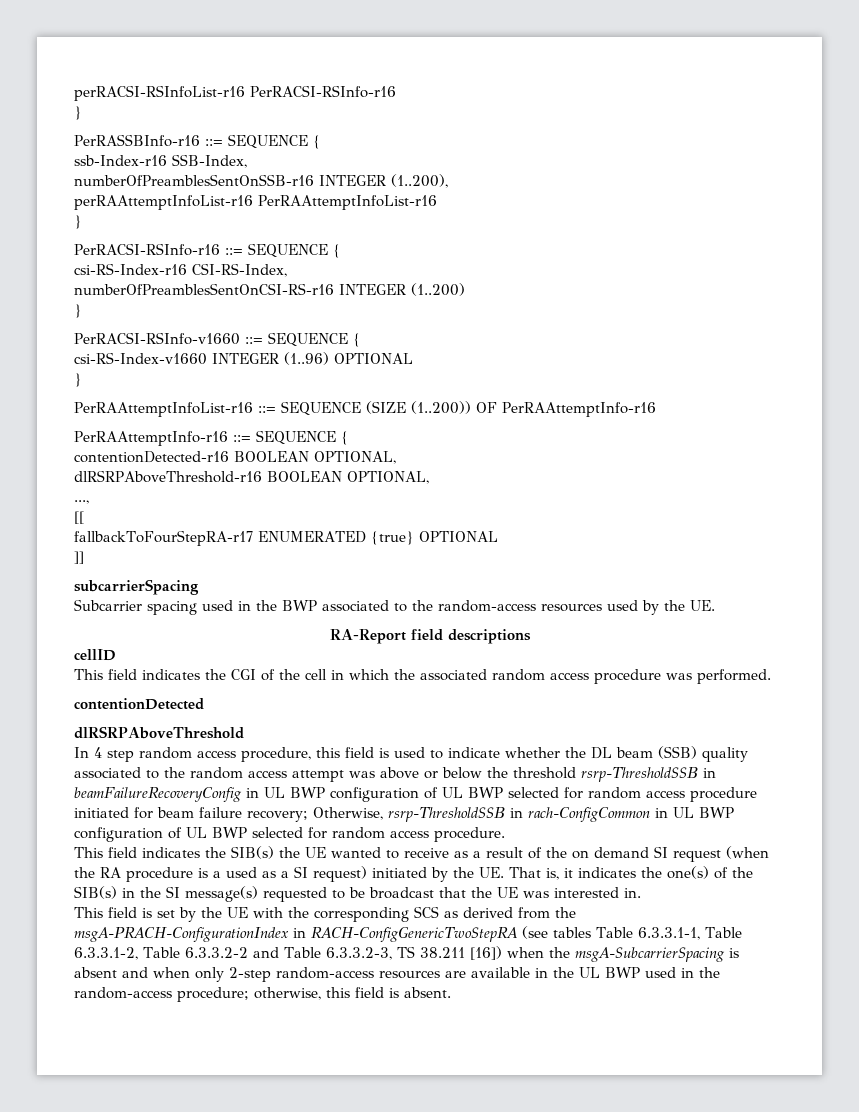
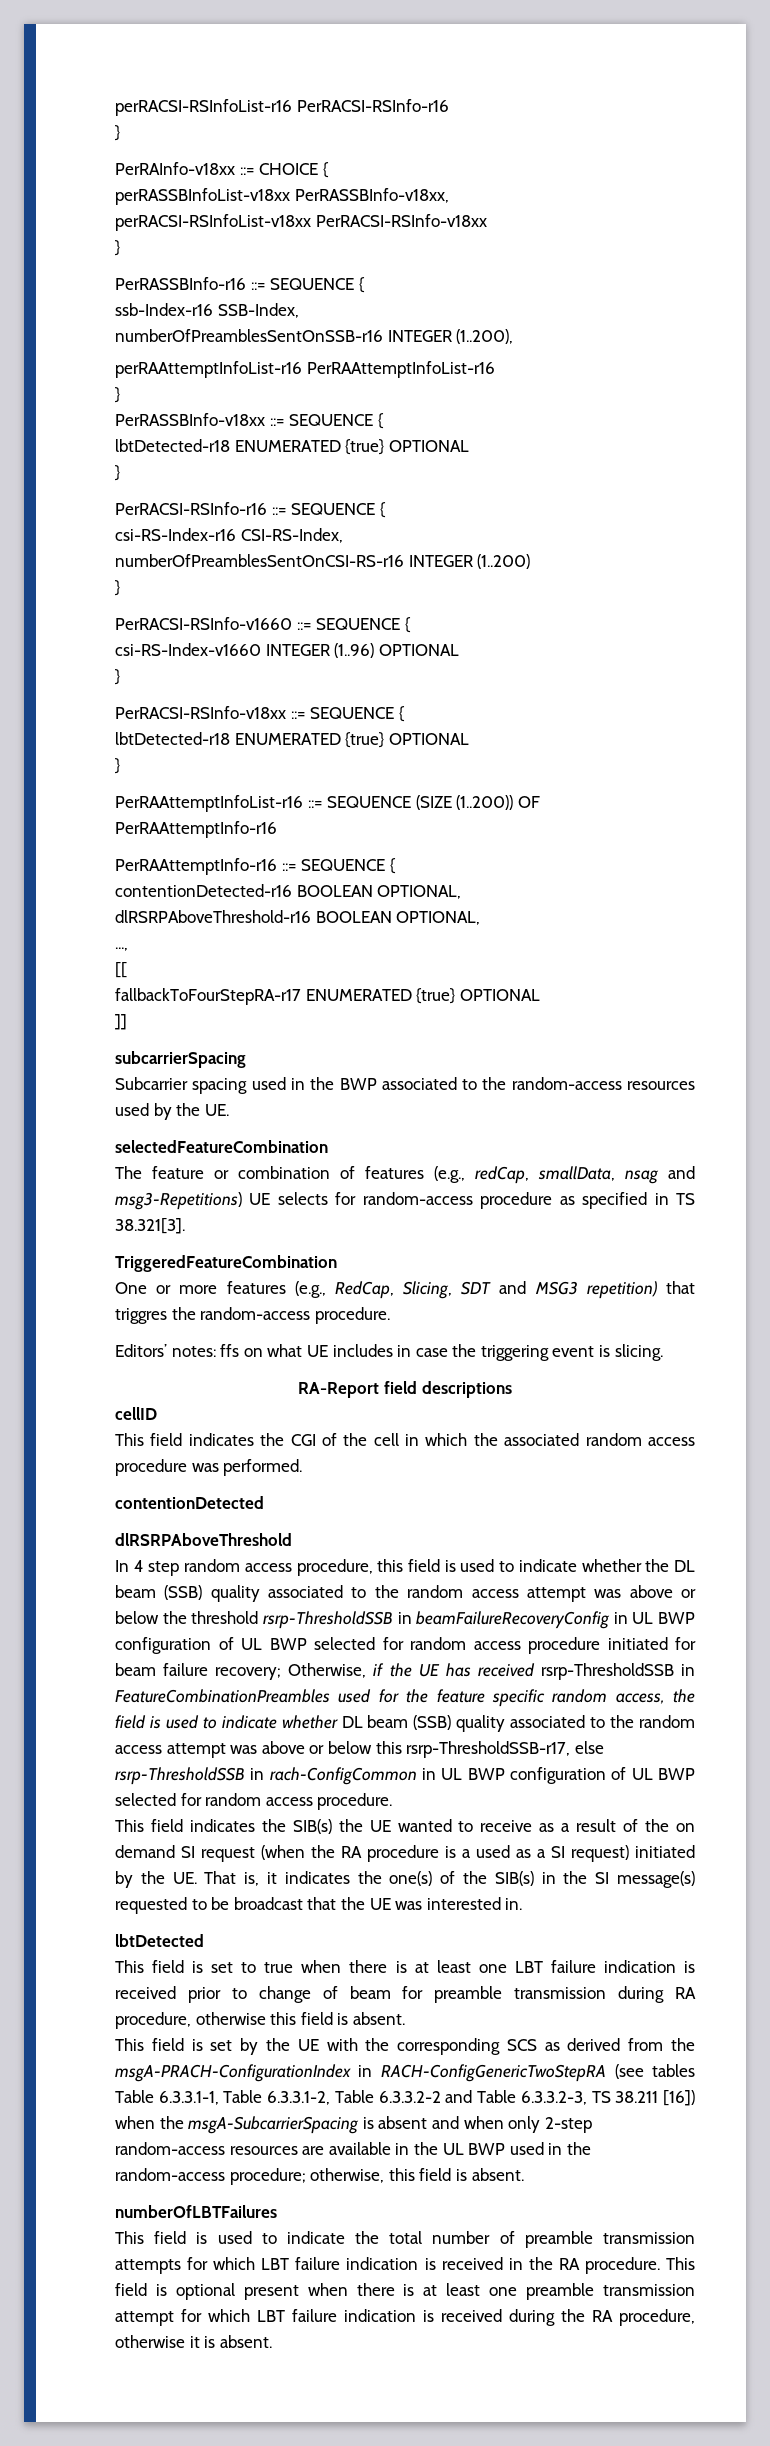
+ PerRAInfo-v18xx ::= CHOICE {
+ perRASSBInfoList-v18xx PerRASSBInfo-v18xx,
+ perRACSI-RSInfoList-v18xx PerRACSI-RSInfo-v18xx
+ }
+ PerRASSBInfo-v18xx ::= SEQUENCE {
+ lbtDetected-r18 ENUMERATED {true} OPTIONAL
+ }
+ PerRACSI-RSInfo-v18xx ::= SEQUENCE {
+ lbtDetected-r18 ENUMERATED {true} OPTIONAL
+ }
+ selectedFeatureCombination
+ The feature or combination of features (e.g., redCap, smallData, nsag and msg3-Repetitions) UE selects for random-access procedure as specified in TS 38.321[3].
+ TriggeredFeatureCombination
+ One or more features (e.g., RedCap, Slicing, SDT and MSG3 repetition) that triggres the random-access procedure.
+ Editors’ notes: ffs on what UE includes in case the triggering event is slicing.
- Otherwise, rsrp-ThresholdSSB in rach-ConfigCommon in UL BWP configuration of UL BWP selected for random access procedure.
+ Otherwise, if the UE has received rsrp-ThresholdSSB in FeatureCombinationPreambles used for the feature specific random access, the field is used to indicate whether DL beam (SSB) quality associated to the random access attempt was above or below this rsrp-ThresholdSSB-r17, else rsrp-ThresholdSSB in rach-ConfigCommon in UL BWP configuration of UL BWP selected for random access procedure.
+ lbtDetected
+ This field is set to true when there is at least one LBT failure indication is received prior to change of beam for preamble transmission during RA procedure, otherwise this field is absent.
+ numberOfLBTFailures
+ This field is used to indicate the total number of preamble transmission attempts for which LBT failure indication is received in the RA procedure. This field is optional present when there is at least one preamble transmission attempt for which LBT failure indication is received during the RA procedure, otherwise it is absent.

